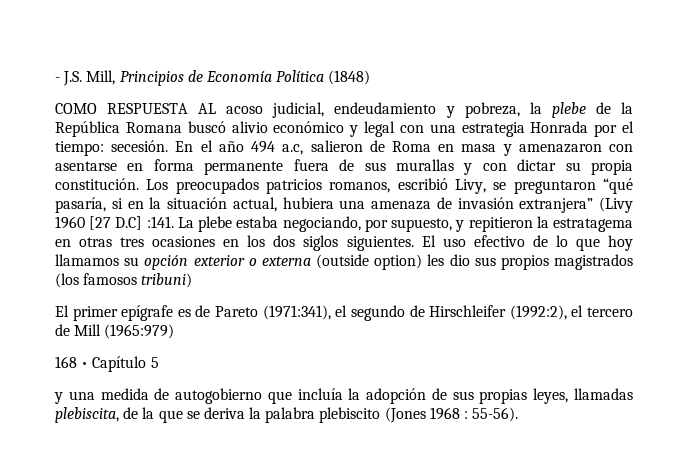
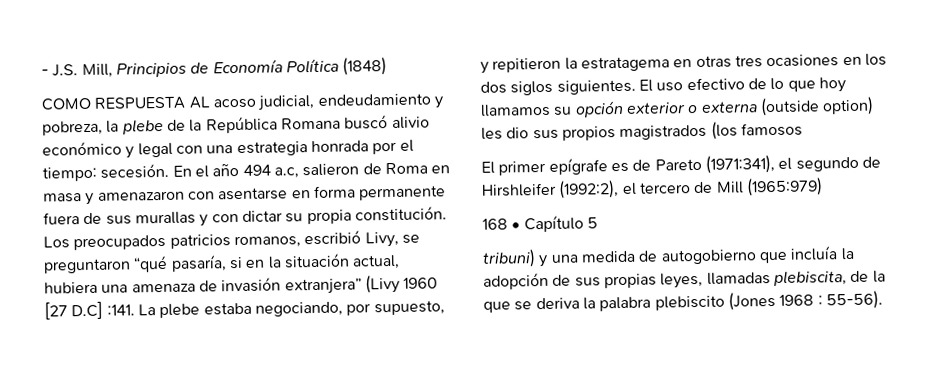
- COMO RESPUESTA AL acoso judicial, endeudamiento y pobreza, la plebe de la República Romana buscó alivio económico y legal con una estrategia Honrada por el tiempo: secesión.
+ COMO RESPUESTA AL acoso judicial, endeudamiento y pobreza, la plebe de la República Romana buscó alivio económico y legal con una estrategia honrada por el tiempo: secesión.
- El uso efectivo de lo que hoy llamamos su opción exterior o externa (outside option) les dio sus propios magistrados (los famosos tribuni)
+ El uso efectivo de lo que hoy llamamos su opción exterior o externa (outside option) les dio sus propios magistrados (los famosos
- El primer epígrafe es de Pareto (1971:341), el segundo de Hirschleifer (1992:2), el tercero de Mill (1965:979)
+ El primer epígrafe es de Pareto (1971:341), el segundo de Hirshleifer (1992:2), el tercero de Mill (1965:979)
- y una medida de autogobierno que incluía la adopción de sus propias leyes, llamadas plebiscita, de la que se deriva la palabra plebiscito (Jones 1968 : 55-56).
+ tribuni) y una medida de autogobierno que incluía la adopción de sus propias leyes, llamadas plebiscita, de la que se deriva la palabra plebiscito (Jones 1968 : 55-56).

